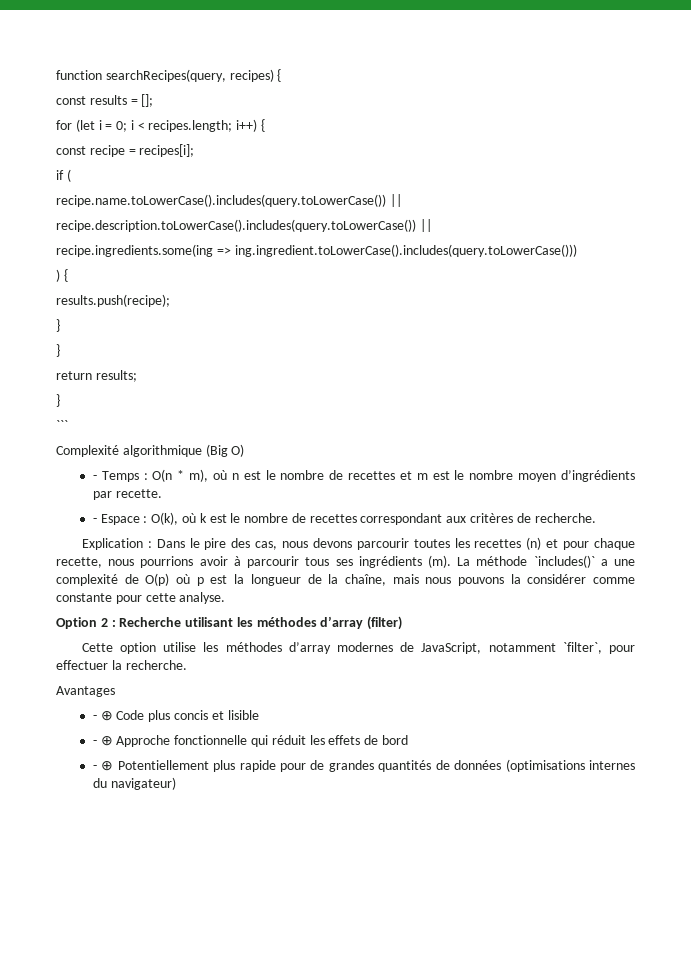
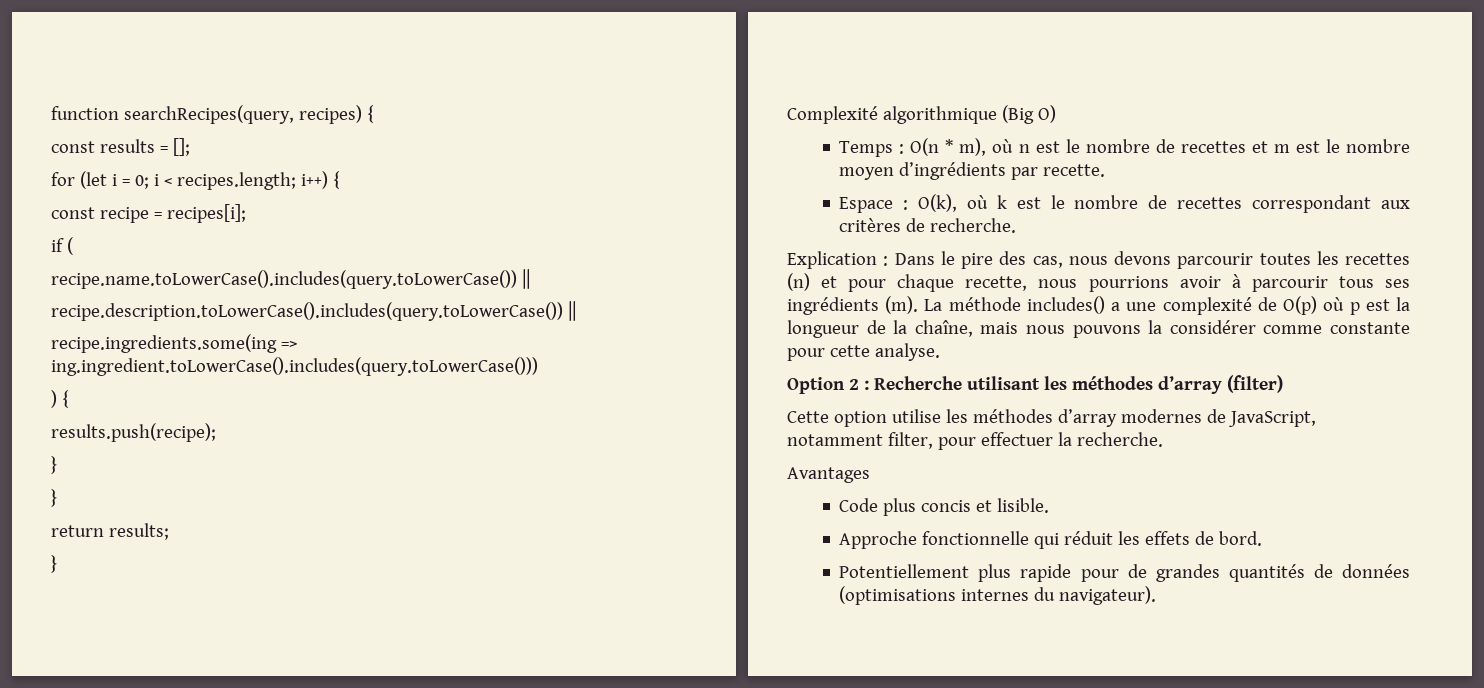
- ```
- - Temps : O(n * m), où n est le nombre de recettes et m est le nombre moyen d’ingrédients par recette.
+ Temps : O(n * m), où n est le nombre de recettes et m est le nombre moyen d’ingrédients par recette.
- - Espace : O(k), où k est le nombre de recettes correspondant aux critères de recherche.
+ Espace : O(k), où k est le nombre de recettes correspondant aux critères de recherche.
- La méthode `includes()` a une complexité de O(p) où p est la longueur de la chaîne, mais nous pouvons la considérer comme constante pour cette analyse.
+ La méthode includes() a une complexité de O(p) où p est la longueur de la chaîne, mais nous pouvons la considérer comme constante pour cette analyse.
- Cette option utilise les méthodes d’array modernes de JavaScript, notamment `filter`, pour effectuer la recherche.
+ Cette option utilise les méthodes d’array modernes de JavaScript, notamment filter, pour effectuer la recherche.
- - ⊕ Code plus concis et lisible
- - ⊕ Approche fonctionnelle qui réduit les effets de bord
- - ⊕ Potentiellement plus rapide pour de grandes quantités de données (optimisations internes du navigateur)
+ Code plus concis et lisible.
+ Approche fonctionnelle qui réduit les effets de bord.
+ Potentiellement plus rapide pour de grandes quantités de données (optimisations internes du navigateur).

